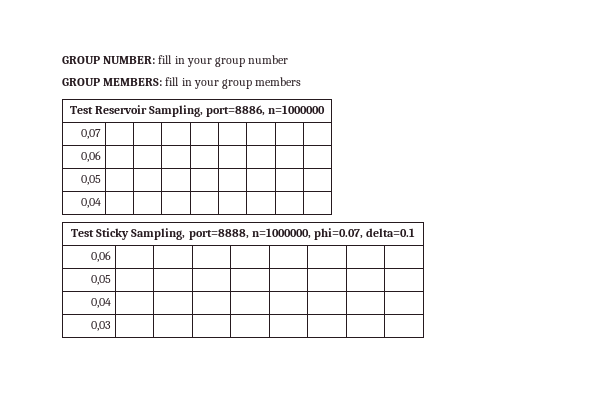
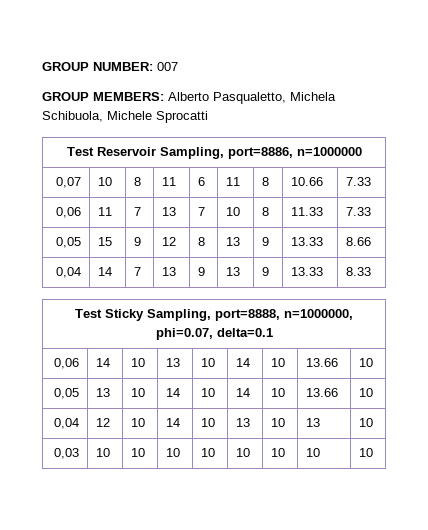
- GROUP NUMBER: fill in your group number
- GROUP MEMBERS: fill in your group members
+ GROUP NUMBER: 007
+ GROUP MEMBERS: Alberto Pasqualetto, Michela Schibuola, Michele Sprocatti
- 0,07 | | | | | | | |
- 0,06 | | | | | | | |
- 0,05 | | | | | | | |
- 0,04 | | | | | | | |
+ 0,07 | 10 | 8 | 11 | 6 | 11 | 8 | 10.66 | 7.33
+ 0,06 | 11 | 7 | 13 | 7 | 10 | 8 | 11.33 | 7.33
+ 0,05 | 15 | 9 | 12 | 8 | 13 | 9 | 13.33 | 8.66
+ 0,04 | 14 | 7 | 13 | 9 | 13 | 9 | 13.33 | 8.33
  Test Sticky Sampling, port=8888, n=1000000, phi=0.07, delta=0.1
- 0,06 | | | | | | | |
- 0,05 | | | | | | | |
- 0,04 | | | | | | | |
- 0,03 | | | | | | | |
+ 0,06 | 14 | 10 | 13 | 10 | 14 | 10 | 13.66 | 10
+ 0,05 | 13 | 10 | 14 | 10 | 14 | 10 | 13.66 | 10
+ 0,04 | 12 | 10 | 14 | 10 | 13 | 10 | 13 | 10
+ 0,03 | 10 | 10 | 10 | 10 | 10 | 10 | 10 | 10

